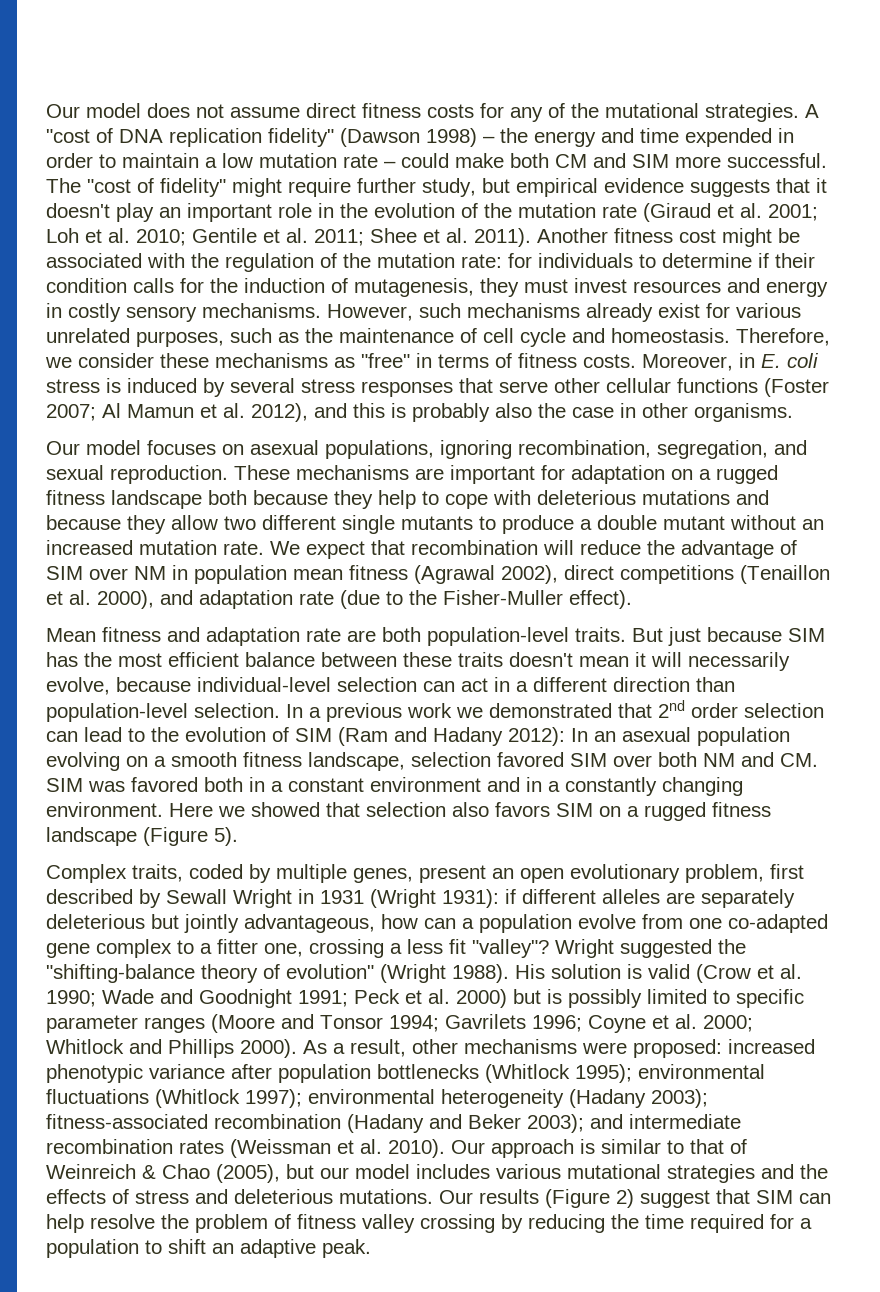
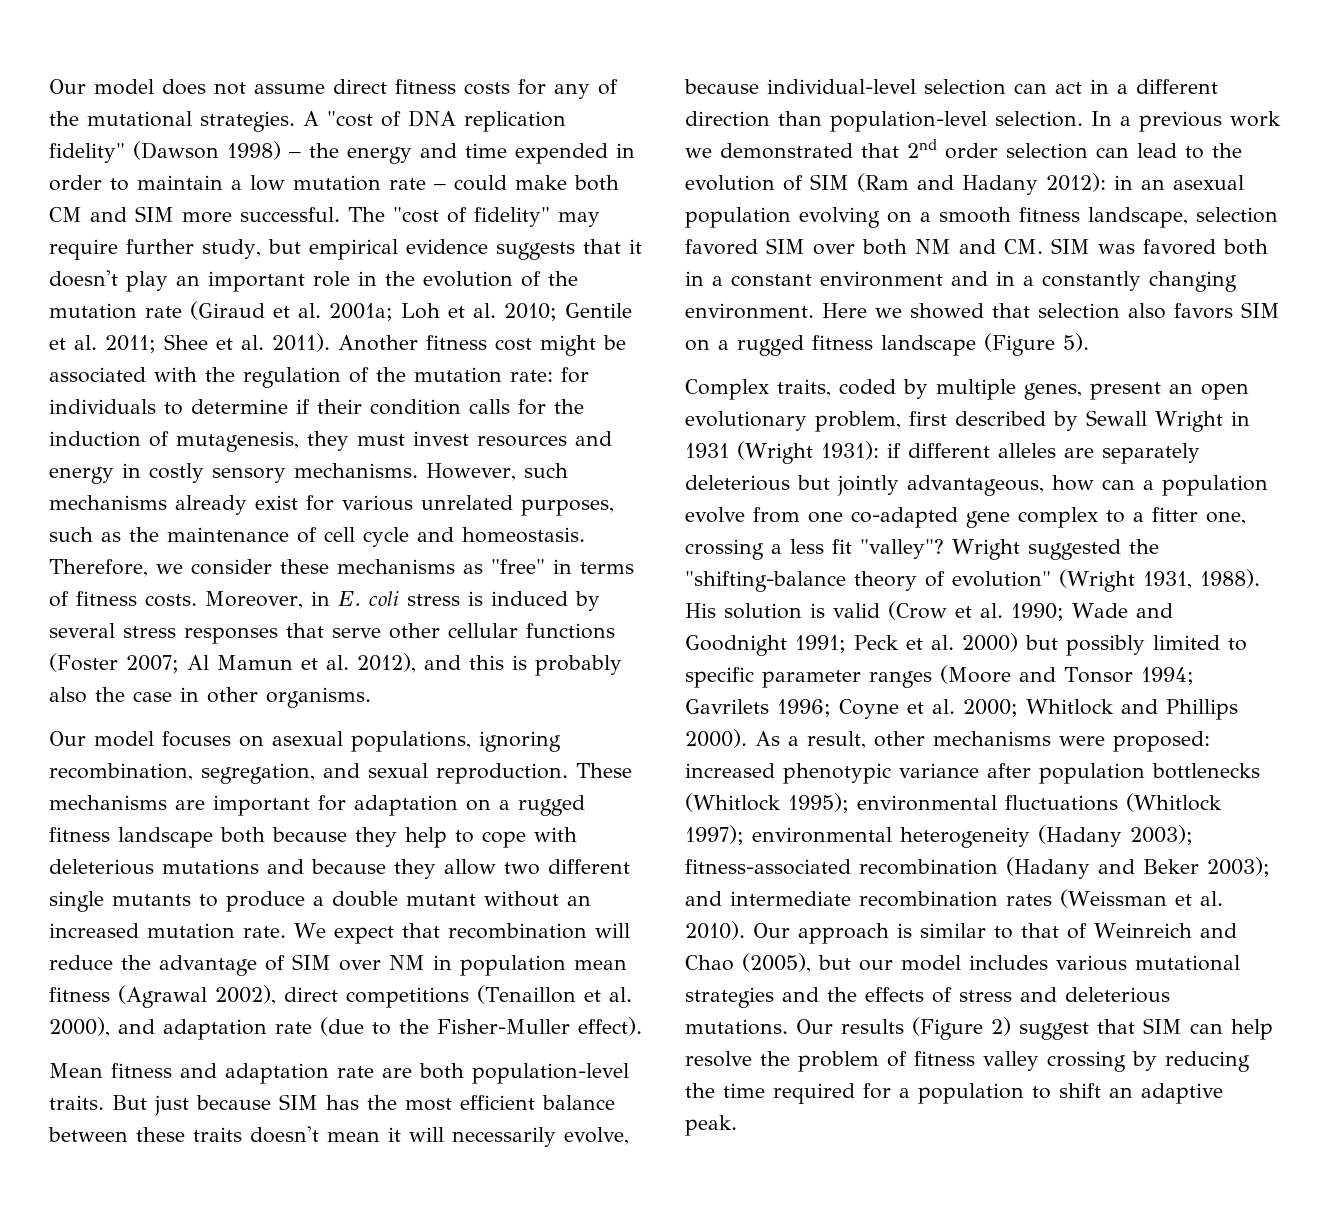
- The "cost of fidelity" might require further study, but empirical evidence suggests that it doesn't play an important role in the evolution of the mutation rate (Giraud et al. 2001; Loh et al. 2010; Gentile et al. 2011; Shee et al. 2011).
+ The "cost of fidelity" may require further study, but empirical evidence suggests that it doesn't play an important role in the evolution of the mutation rate (Giraud et al. 2001a; Loh et al. 2010; Gentile et al. 2011; Shee et al. 2011).
- In a previous work we demonstrated that 2nd order selection can lead to the evolution of SIM (Ram and Hadany 2012): In an asexual population evolving on a smooth fitness landscape, selection favored SIM over both NM and CM. SIM was favored both in a constant environment and in a constantly changing environment.
+ In a previous work we demonstrated that 2nd order selection can lead to the evolution of SIM (Ram and Hadany 2012): in an asexual population evolving on a smooth fitness landscape, selection favored SIM over both NM and CM. SIM was favored both in a constant environment and in a constantly changing environment.
- Wright suggested the "shifting-balance theory of evolution" (Wright 1988).
+ Wright suggested the "shifting-balance theory of evolution" (Wright 1931, 1988).
- His solution is valid (Crow et al. 1990; Wade and Goodnight 1991; Peck et al. 2000) but is possibly limited to specific parameter ranges (Moore and Tonsor 1994; Gavrilets 1996; Coyne et al. 2000; Whitlock and Phillips 2000).
+ His solution is valid (Crow et al. 1990; Wade and Goodnight 1991; Peck et al. 2000) but possibly limited to specific parameter ranges (Moore and Tonsor 1994; Gavrilets 1996; Coyne et al. 2000; Whitlock and Phillips 2000).
- Our approach is similar to that of Weinreich & Chao (2005), but our model includes various mutational strategies and the effects of stress and deleterious mutations.
+ Our approach is similar to that of Weinreich and Chao (2005), but our model includes various mutational strategies and the effects of stress and deleterious mutations.

